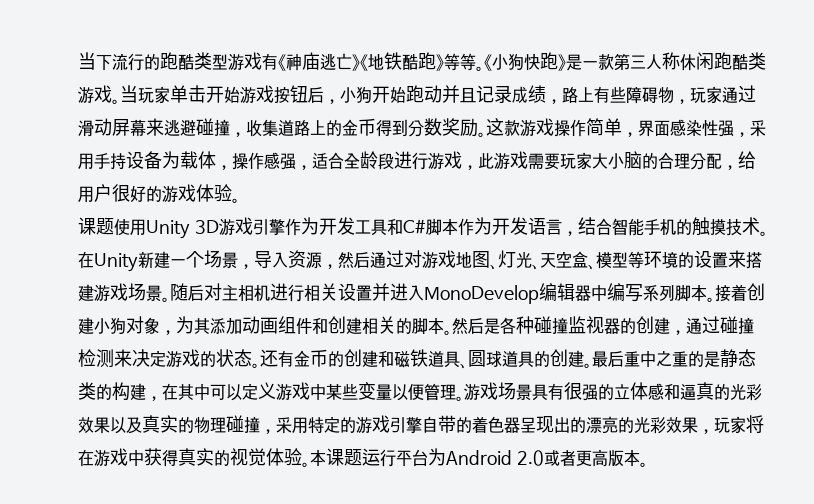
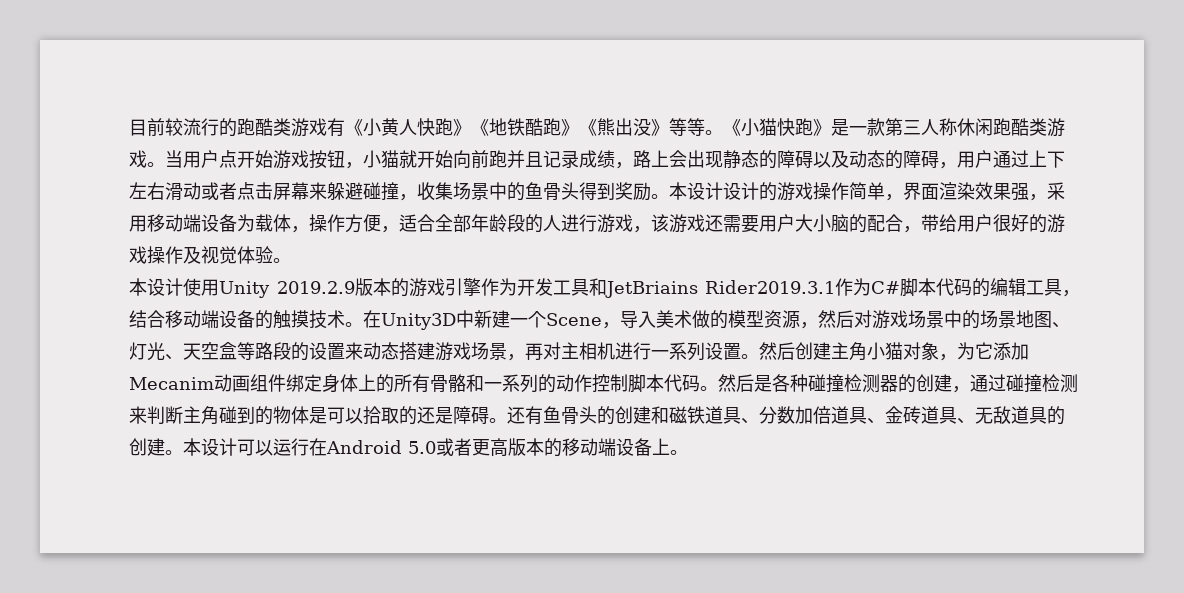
- 当下流行的跑酷类型游戏有《神庙逃亡》《地铁酷跑》等等。
+ 目前较流行的跑酷类游戏有《小黄人快跑》《地铁酷跑》《熊出没》等等。
- 《小狗快跑》是一款第三人称休闲跑酷类游戏。
+ 《小猫快跑》是一款第三人称休闲跑酷类游戏。
- 当玩家单击开始游戏按钮后，小狗开始跑动并且记录成绩，路上有些障碍物，玩家通过滑动屏幕来逃避碰撞，收集道路上的金币得到分数奖励。这款游戏操作简单，界面感染性强，采用手持设备为载体，操作感强，适合全龄段进行游戏，此游戏需要玩家大小脑的合理分配，给用户很好的游戏体验。
+ 当用户点开始游戏按钮，小猫就开始向前跑并且记录成绩，路上会出现静态的障碍以及动态的障碍，用户通过上下左右滑动或者点击屏幕来躲避碰撞，收集场景中的鱼骨头得到奖励。本设计设计的游戏操作简单，界面渲染效果强，采用移动端设备为载体，操作方便，适合全部年龄段的人进行游戏，该游戏还需要用户大小脑的配合，带给用户很好的游戏操作及视觉体验。
- 课题使用Unity 3D游戏引擎作为开发工具和C#脚本作为开发语言，结合智能手机的触摸技术。
+ 本设计使用Unity 2019.2.9版本的游戏引擎作为开发工具和JetBriains Rider2019.3.1作为C#脚本代码的编辑工具，结合移动端设备的触摸技术。
- 在Unity新建一个场景，导入资源，然后通过对游戏地图、灯光、天空盒、模型等环境的设置来搭建游戏场景。随后对主相机进行相关设置并进入MonoDevelop编辑器中编写系列脚本。接着创建小狗对象，为其添加动画组件和创建相关的脚本。
+ 在Unity3D中新建一个Scene，导入美术做的模型资源，然后对游戏场景中的场景地图、灯光、天空盒等路段的设置来动态搭建游戏场景，再对主相机进行一系列设置。然后创建主角小猫对象，为它添加Mecanim动画组件绑定身体上的所有骨骼和一系列的动作控制脚本代码。
- 然后是各种碰撞监视器的创建，通过碰撞检测来决定游戏的状态。还有金币的创建和磁铁道具、圆球道具的创建。最后重中之重的是静态类的构建，在其中可以定义游戏中某些变量以便管理。游戏场景具有很强的立体感和逼真的光彩效果以及真实的物理碰撞，采用特定的游戏引擎自带的着色器呈现出的漂亮的光彩效果，玩家将在游戏中获得真实的视觉体验。本课题运行平台为Android 2.0或者更高版本。
+ 然后是各种碰撞检测器的创建，通过碰撞检测来判断主角碰到的物体是可以拾取的还是障碍。还有鱼骨头的创建和磁铁道具、分数加倍道具、金砖道具、无敌道具的创建。本设计可以运行在Android 5.0或者更高版本的移动端设备上。

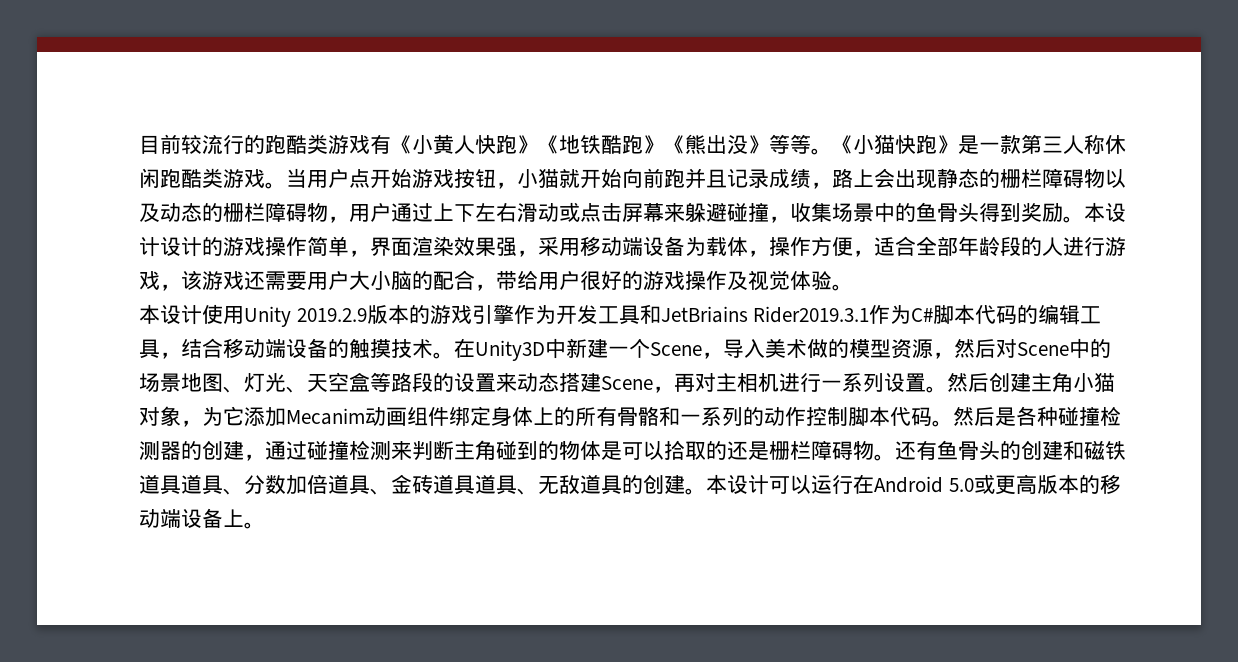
- 当用户点开始游戏按钮，小猫就开始向前跑并且记录成绩，路上会出现静态的障碍以及动态的障碍，用户通过上下左右滑动或者点击屏幕来躲避碰撞，收集场景中的鱼骨头得到奖励。
+ 当用户点开始游戏按钮，小猫就开始向前跑并且记录成绩，路上会出现静态的栅栏障碍物以及动态的栅栏障碍物，用户通过上下左右滑动或点击屏幕来躲避碰撞，收集场景中的鱼骨头得到奖励。
- 在Unity3D中新建一个Scene，导入美术做的模型资源，然后对游戏场景中的场景地图、灯光、天空盒等路段的设置来动态搭建游戏场景，再对主相机进行一系列设置。
+ 在Unity3D中新建一个Scene，导入美术做的模型资源，然后对Scene中的场景地图、灯光、天空盒等路段的设置来动态搭建Scene，再对主相机进行一系列设置。
- 然后是各种碰撞检测器的创建，通过碰撞检测来判断主角碰到的物体是可以拾取的还是障碍。
+ 然后是各种碰撞检测器的创建，通过碰撞检测来判断主角碰到的物体是可以拾取的还是栅栏障碍物。
- 还有鱼骨头的创建和磁铁道具、分数加倍道具、金砖道具、无敌道具的创建。
+ 还有鱼骨头的创建和磁铁道具道具、分数加倍道具、金砖道具道具、无敌道具的创建。
- 本设计可以运行在Android 5.0或者更高版本的移动端设备上。
+ 本设计可以运行在Android 5.0或更高版本的移动端设备上。

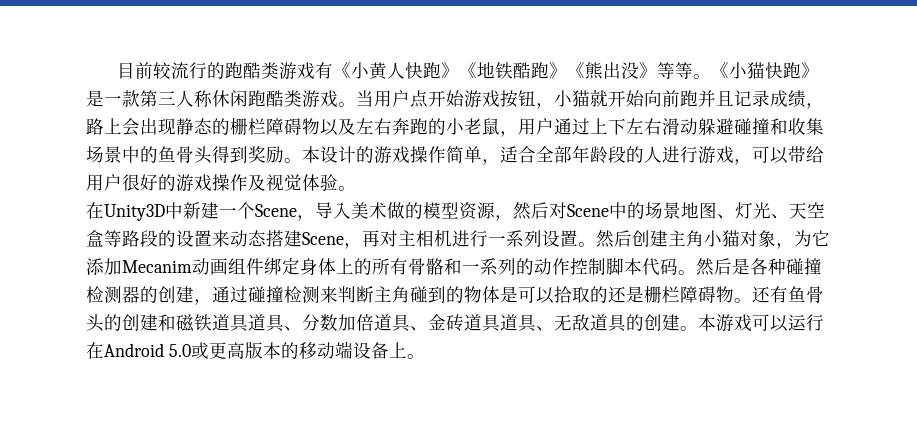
- 当用户点开始游戏按钮，小猫就开始向前跑并且记录成绩，路上会出现静态的栅栏障碍物以及动态的栅栏障碍物，用户通过上下左右滑动或点击屏幕来躲避碰撞，收集场景中的鱼骨头得到奖励。
+ 当用户点开始游戏按钮，小猫就开始向前跑并且记录成绩，路上会出现静态的栅栏障碍物以及左右奔跑的小老鼠，用户通过上下左右滑动躲避碰撞和收集场景中的鱼骨头得到奖励。
- 本设计设计的游戏操作简单，界面渲染效果强，采用移动端设备为载体，操作方便，适合全部年龄段的人进行游戏，该游戏还需要用户大小脑的配合，带给用户很好的游戏操作及视觉体验。
+ 本设计的游戏操作简单，适合全部年龄段的人进行游戏，可以带给用户很好的游戏操作及视觉体验。
- 本设计使用Unity 2019.2.9版本的游戏引擎作为开发工具和JetBriains Rider2019.3.1作为C#脚本代码的编辑工具，结合移动端设备的触摸技术。
- 本设计可以运行在Android 5.0或更高版本的移动端设备上。
+ 本游戏可以运行在Android 5.0或更高版本的移动端设备上。

